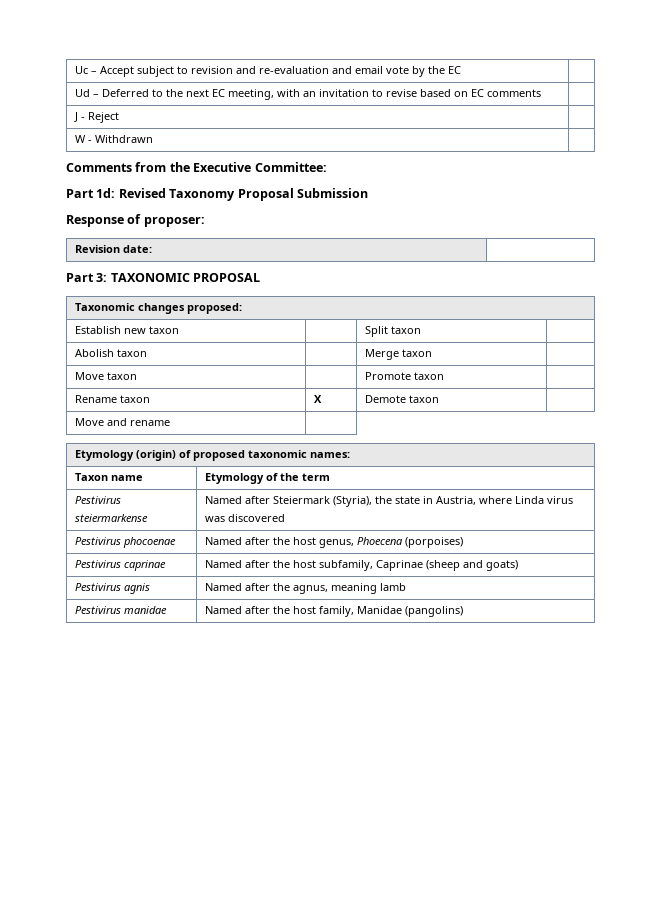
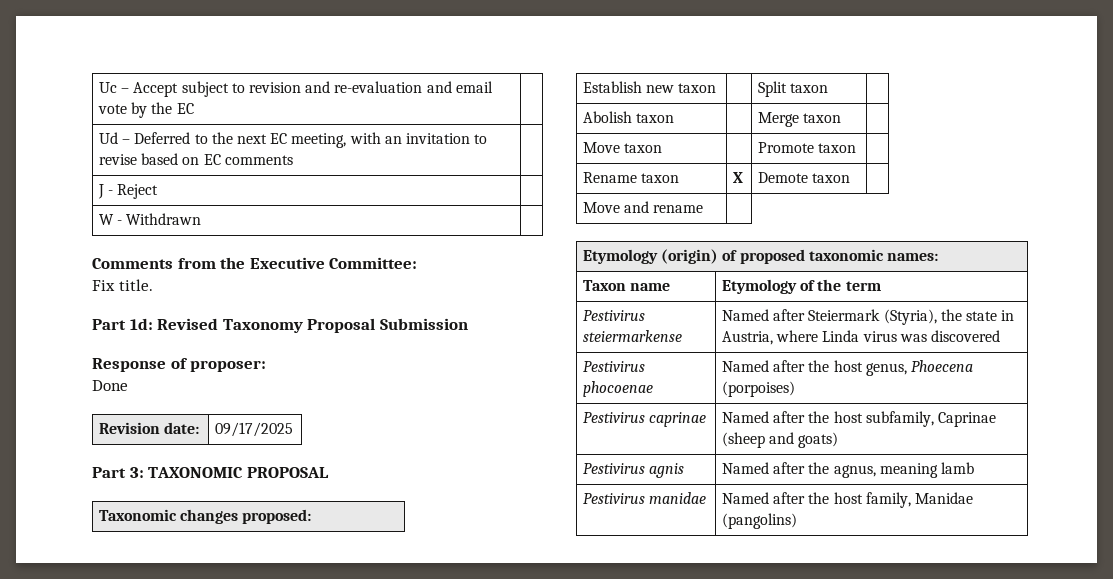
+ Fix title.
+ Done
- Revision date: |
+ Revision date: | 09/17/2025

